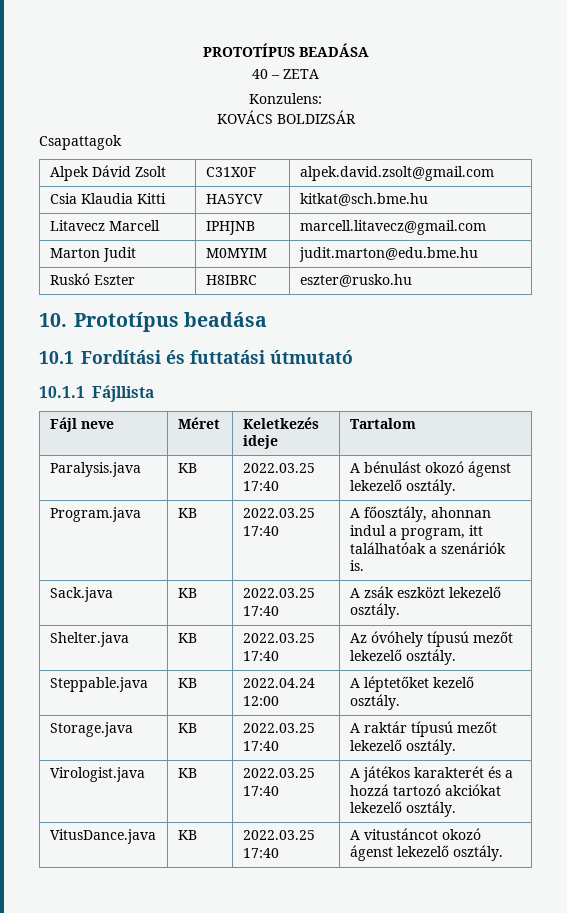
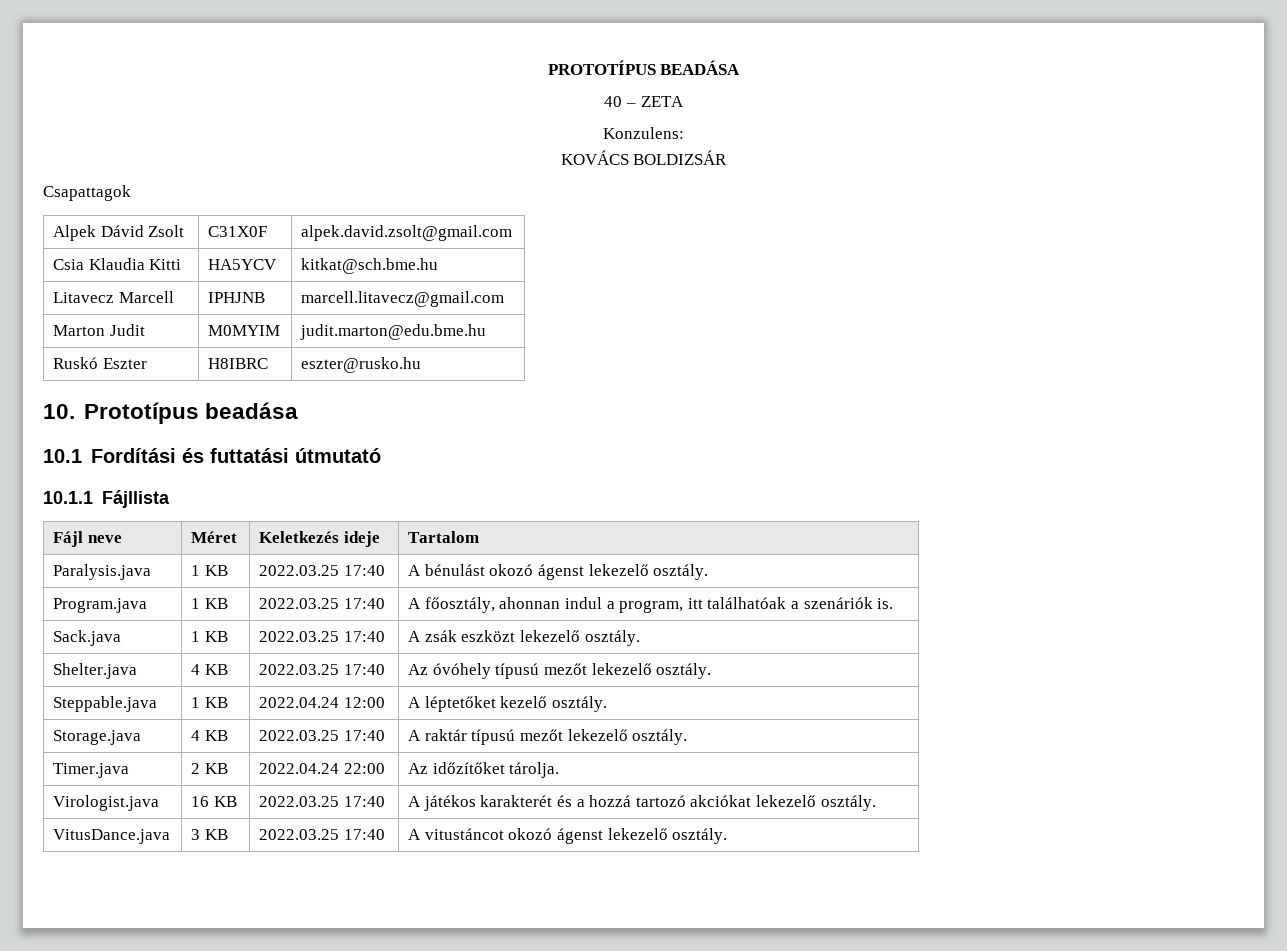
- Paralysis.java | KB | 2022.03.25 17:40 | A bénulást okozó ágenst lekezelő osztály.
+ Paralysis.java | 1 KB | 2022.03.25 17:40 | A bénulást okozó ágenst lekezelő osztály.
- Program.java | KB | 2022.03.25 17:40 | A főosztály, ahonnan indul a program, itt találhatóak a szenáriók is.
+ Program.java | 1 KB | 2022.03.25 17:40 | A főosztály, ahonnan indul a program, itt találhatóak a szenáriók is.
- Sack.java | KB | 2022.03.25 17:40 | A zsák eszközt lekezelő osztály.
+ Sack.java | 1 KB | 2022.03.25 17:40 | A zsák eszközt lekezelő osztály.
- Shelter.java | KB | 2022.03.25 17:40 | Az óvóhely típusú mezőt lekezelő osztály.
+ Shelter.java | 4 KB | 2022.03.25 17:40 | Az óvóhely típusú mezőt lekezelő osztály.
- Steppable.java | KB | 2022.04.24 12:00 | A léptetőket kezelő osztály.
+ Steppable.java | 1 KB | 2022.04.24 12:00 | A léptetőket kezelő osztály.
- Storage.java | KB | 2022.03.25 17:40 | A raktár típusú mezőt lekezelő osztály.
+ Storage.java | 4 KB | 2022.03.25 17:40 | A raktár típusú mezőt lekezelő osztály.
+ Timer.java | 2 KB | 2022.04.24 22:00 | Az időzítőket tárolja.
- Virologist.java | KB | 2022.03.25 17:40 | A játékos karakterét és a hozzá tartozó akciókat lekezelő osztály.
+ Virologist.java | 16 KB | 2022.03.25 17:40 | A játékos karakterét és a hozzá tartozó akciókat lekezelő osztály.
- VitusDance.java | KB | 2022.03.25 17:40 | A vitustáncot okozó ágenst lekezelő osztály.
+ VitusDance.java | 3 KB | 2022.03.25 17:40 | A vitustáncot okozó ágenst lekezelő osztály.

